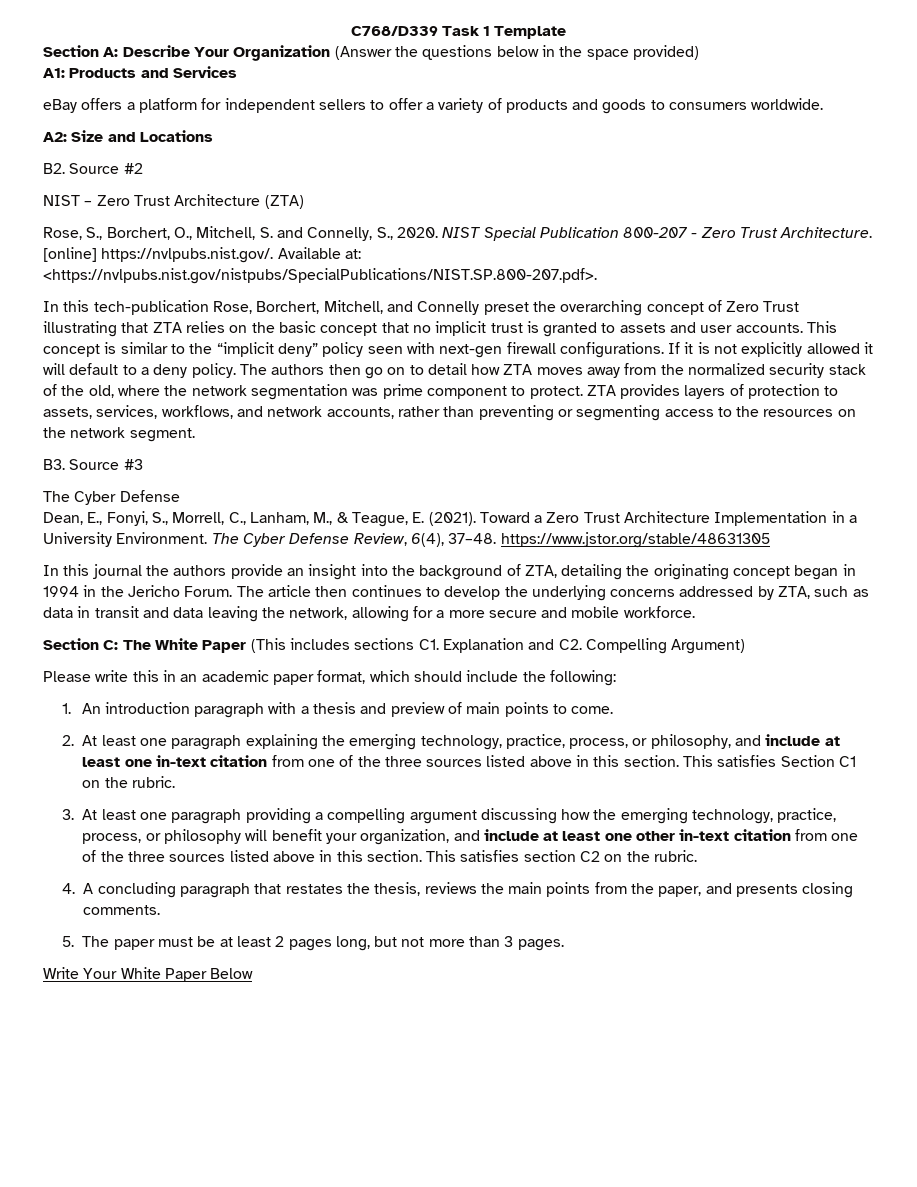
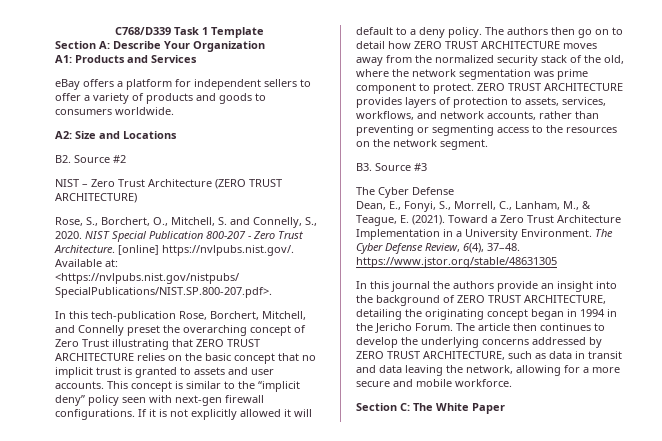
- Section A: Describe Your Organization (Answer the questions below in the space provided)
+ Section A: Describe Your Organization
- NIST – Zero Trust Architecture (ZTA)
+ NIST – Zero Trust Architecture (ZERO TRUST ARCHITECTURE)
- In this tech-publication Rose, Borchert, Mitchell, and Connelly preset the overarching concept of Zero Trust illustrating that ZTA relies on the basic concept that no implicit trust is granted to assets and user accounts.
+ In this tech-publication Rose, Borchert, Mitchell, and Connelly preset the overarching concept of Zero Trust illustrating that ZERO TRUST ARCHITECTURE relies on the basic concept that no implicit trust is granted to assets and user accounts.
- The authors then go on to detail how ZTA moves away from the normalized security stack of the old, where the network segmentation was prime component to protect.
+ The authors then go on to detail how ZERO TRUST ARCHITECTURE moves away from the normalized security stack of the old, where the network segmentation was prime component to protect.
- ZTA provides layers of protection to assets, services, workflows, and network accounts, rather than preventing or segmenting access to the resources on the network segment.
+ ZERO TRUST ARCHITECTURE provides layers of protection to assets, services, workflows, and network accounts, rather than preventing or segmenting access to the resources on the network segment.
- In this journal the authors provide an insight into the background of ZTA, detailing the originating concept began in 1994 in the Jericho Forum.
+ In this journal the authors provide an insight into the background of ZERO TRUST ARCHITECTURE, detailing the originating concept began in 1994 in the Jericho Forum.
- The article then continues to develop the underlying concerns addressed by ZTA, such as data in transit and data leaving the network, allowing for a more secure and mobile workforce.
+ The article then continues to develop the underlying concerns addressed by ZERO TRUST ARCHITECTURE, such as data in transit and data leaving the network, allowing for a more secure and mobile workforce.
- Section C: The White Paper (This includes sections C1. Explanation and C2. Compelling Argument)
- Please write this in an academic paper format, which should include the following:
- 1. An introduction paragraph with a thesis and preview of main points to come.
- 2. At least one paragraph explaining the emerging technology, practice, process, or philosophy, and include at least one in-text citation from one of the three sources listed above in this section. This satisfies Section C1 on the rubric.
- 3. At least one paragraph providing a compelling argument discussing how the emerging technology, practice, process, or philosophy will benefit your organization, and include at least one other in-text citation from one of the three sources listed above in this section. This satisfies section C2 on the rubric.
- 4. A concluding paragraph that restates the thesis, reviews the main points from the paper, and presents closing comments.
- 5. The paper must be at least 2 pages long, but not more than 3 pages.
- Write Your White Paper Below
+ Section C: The White Paper

